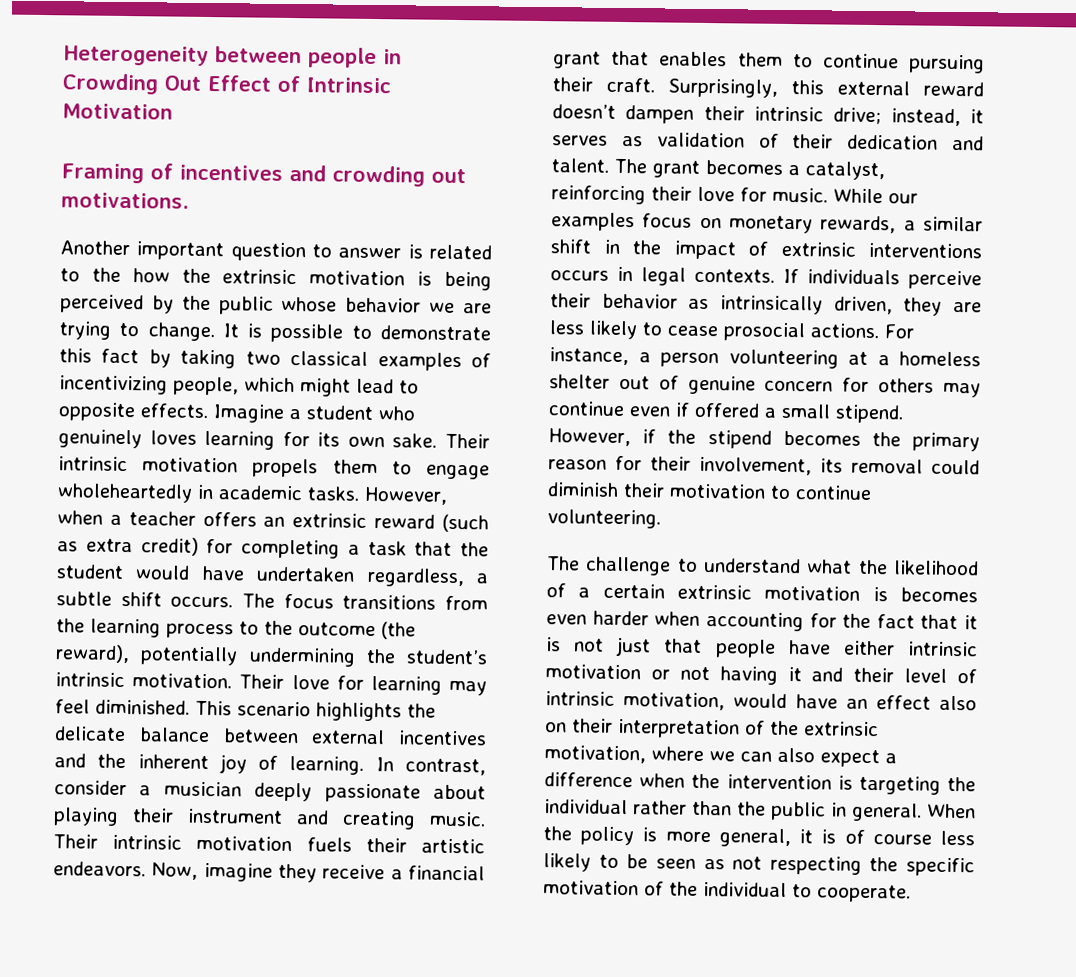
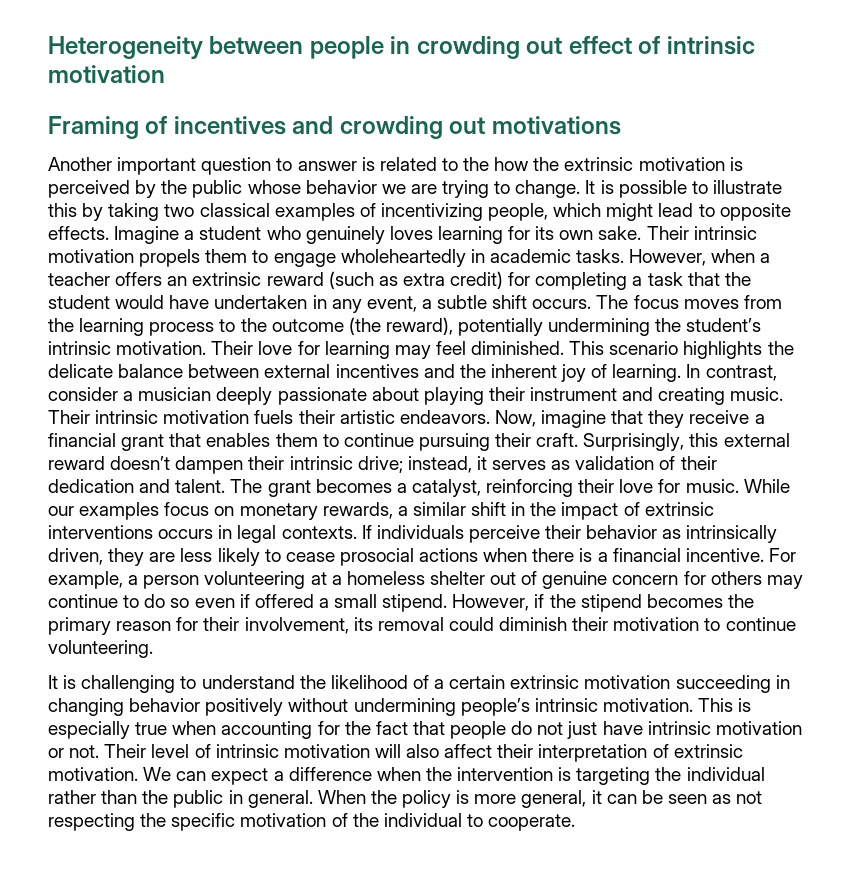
- Heterogeneity between people in Crowding Out Effect of Intrinsic Motivation
+ Heterogeneity between people in crowding out effect of intrinsic motivation
- Framing of incentives and crowding out motivations.
+ Framing of incentives and crowding out motivations
- Another important question to answer is related to the how the extrinsic motivation is being perceived by the public whose behavior we are trying to change.
+ Another important question to answer is related to the how the extrinsic motivation is perceived by the public whose behavior we are trying to change.
- It is possible to demonstrate this fact by taking two classical examples of incentivizing people, which might lead to opposite effects.
+ It is possible to illustrate this by taking two classical examples of incentivizing people, which might lead to opposite effects.
- However, when a teacher offers an extrinsic reward (such as extra credit) for completing a task that the student would have undertaken regardless, a subtle shift occurs.
+ However, when a teacher offers an extrinsic reward (such as extra credit) for completing a task that the student would have undertaken in any event, a subtle shift occurs.
- The focus transitions from the learning process to the outcome (the reward), potentially undermining the student’s intrinsic motivation.
+ The focus moves from the learning process to the outcome (the reward), potentially undermining the student’s intrinsic motivation.
- Now, imagine they receive a financial grant that enables them to continue pursuing their craft.
+ Now, imagine that they receive a financial grant that enables them to continue pursuing their craft.
- If individuals perceive their behavior as intrinsically driven, they are less likely to cease prosocial actions. For instance, a person volunteering at a homeless shelter out of genuine concern for others may continue even if offered a small stipend.
+ If individuals perceive their behavior as intrinsically driven, they are less likely to cease prosocial actions when there is a financial incentive. For example, a person volunteering at a homeless shelter out of genuine concern for others may continue to do so even if offered a small stipend.
- The challenge to understand what the likelihood of a certain extrinsic motivation is becomes even harder when accounting for the fact that it is not just that people have either intrinsic motivation or not having it and their level of intrinsic motivation, would have an effect also on their interpretation of the extrinsic motivation, where we can also expect a difference when the intervention is targeting the individual rather than the public in general.
+ It is challenging to understand the likelihood of a certain extrinsic motivation succeeding in changing behavior positively without undermining people’s intrinsic motivation. This is especially true when accounting for the fact that people do not just have intrinsic motivation or not. Their level of intrinsic motivation will also affect their interpretation of extrinsic motivation. We can expect a difference when the intervention is targeting the individual rather than the public in general.
- When the policy is more general, it is of course less likely to be seen as not respecting the specific motivation of the individual to cooperate.
+ When the policy is more general, it can be seen as not respecting the specific motivation of the individual to cooperate.

